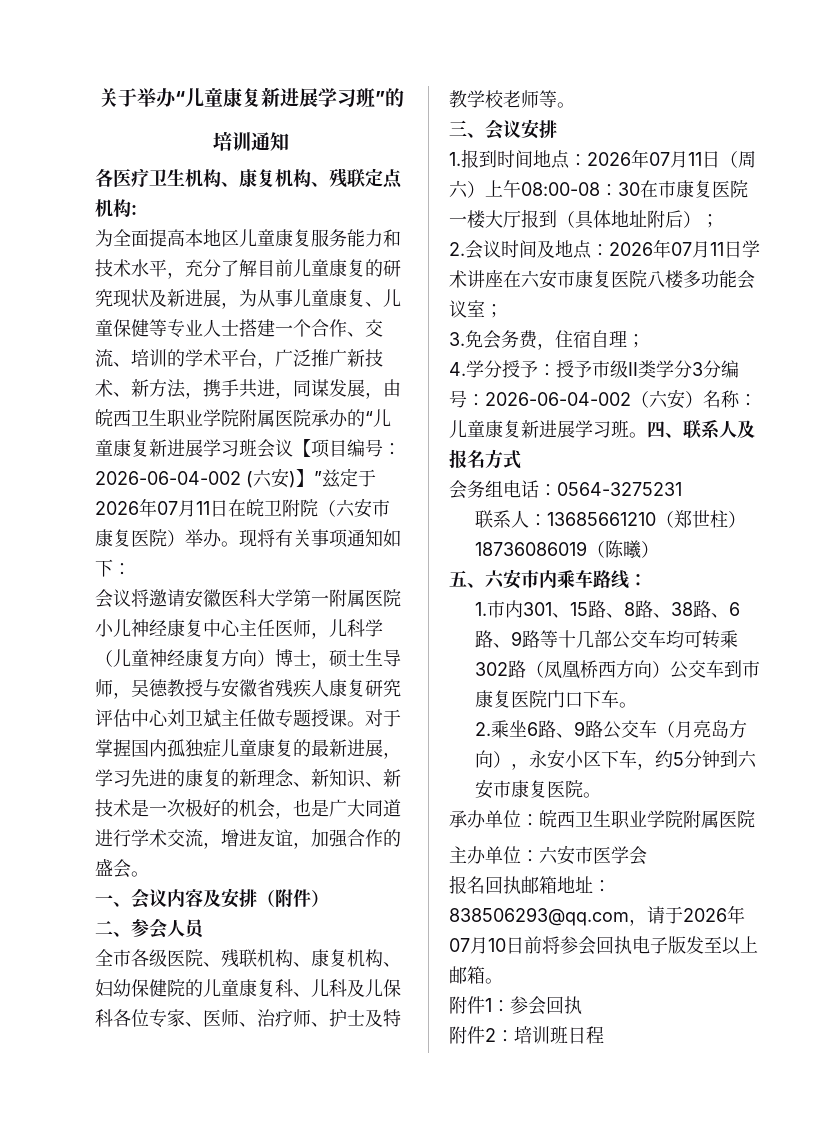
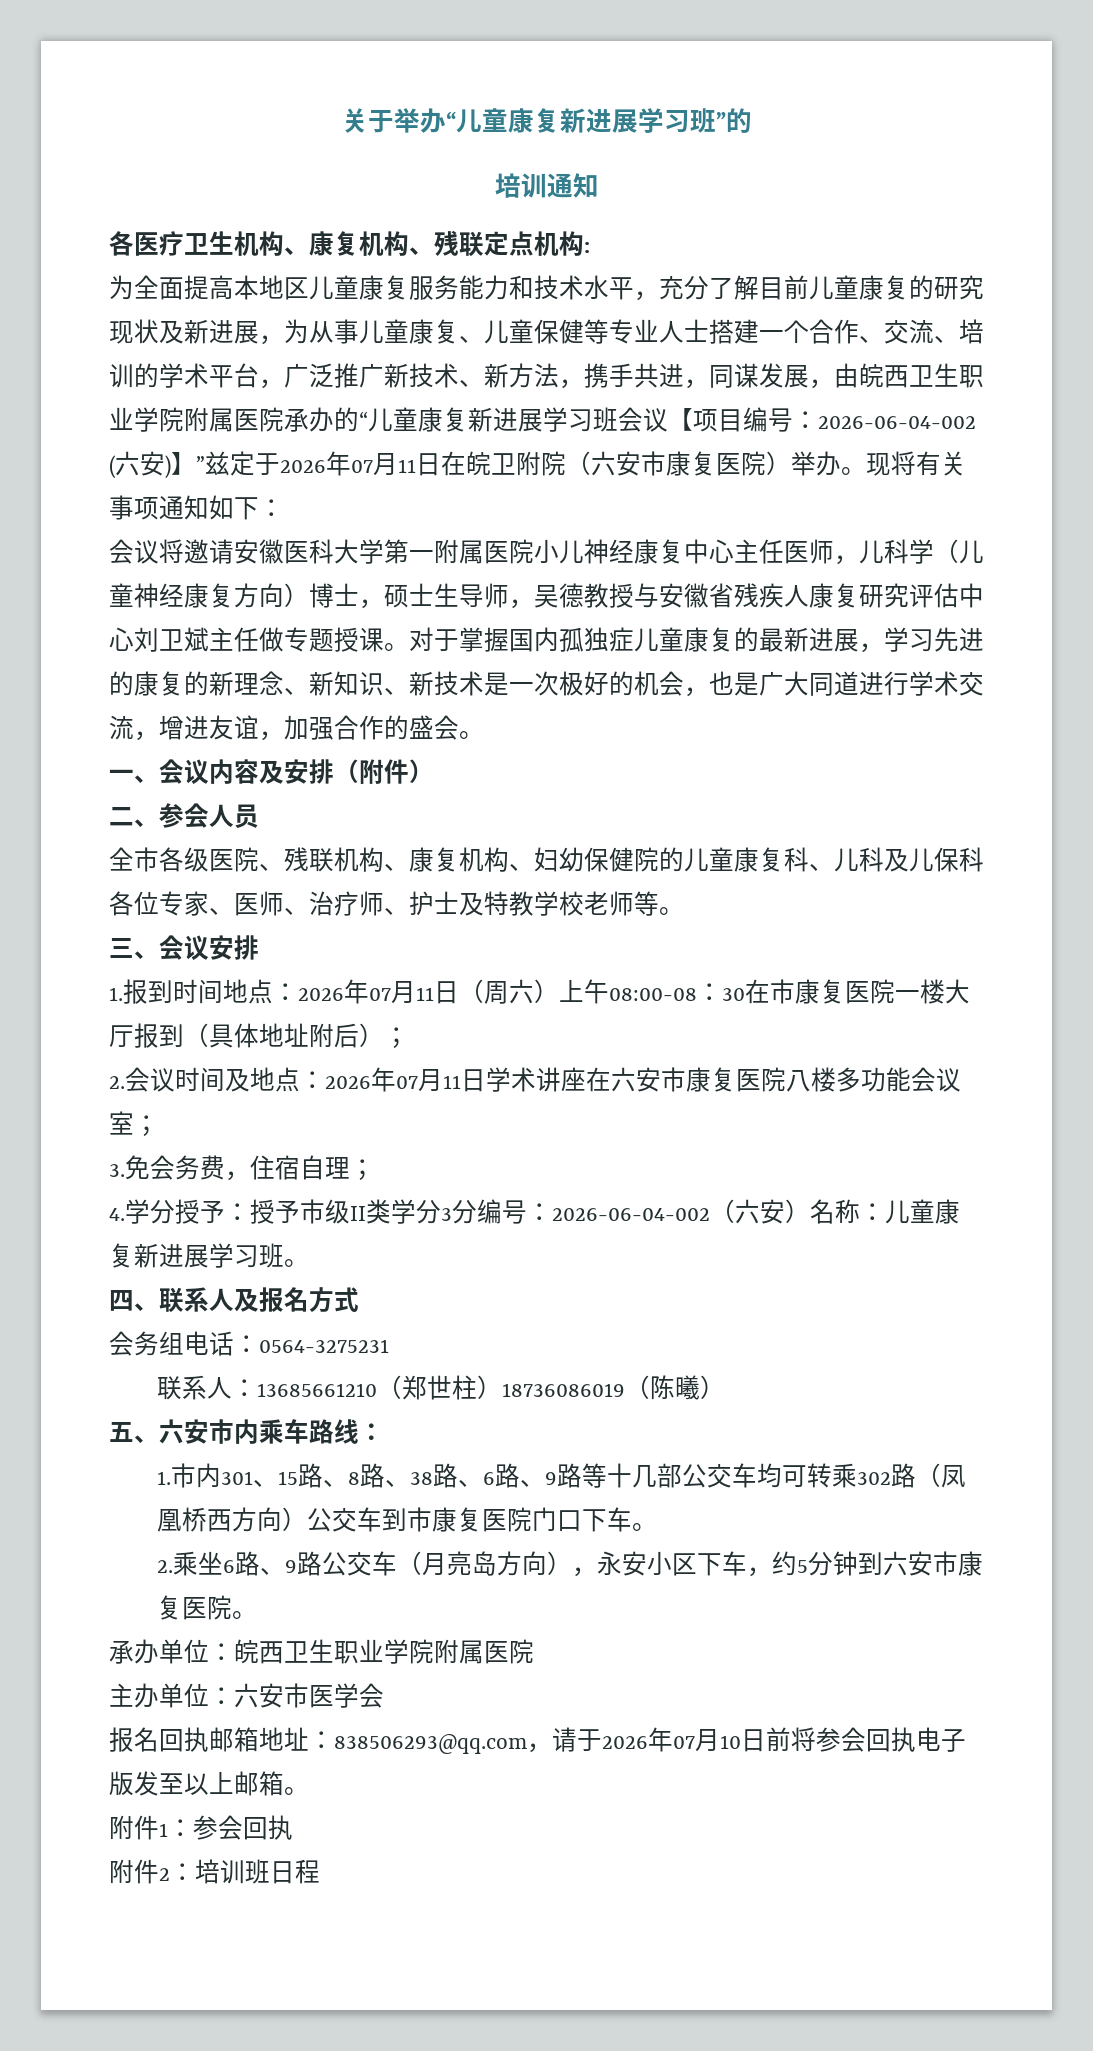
- 4.学分授予：授予市级II类学分3分编号：2026-06-04-002（六安）名称：儿童康复新进展学习班。四、联系人及报名方式
+ 4.学分授予：授予市级II类学分3分编号：2026-06-04-002（六安）名称：儿童康复新进展学习班。
+ 四、联系人及报名方式

